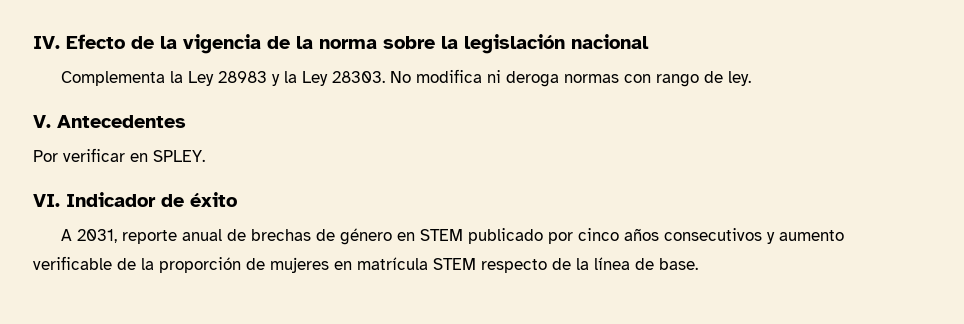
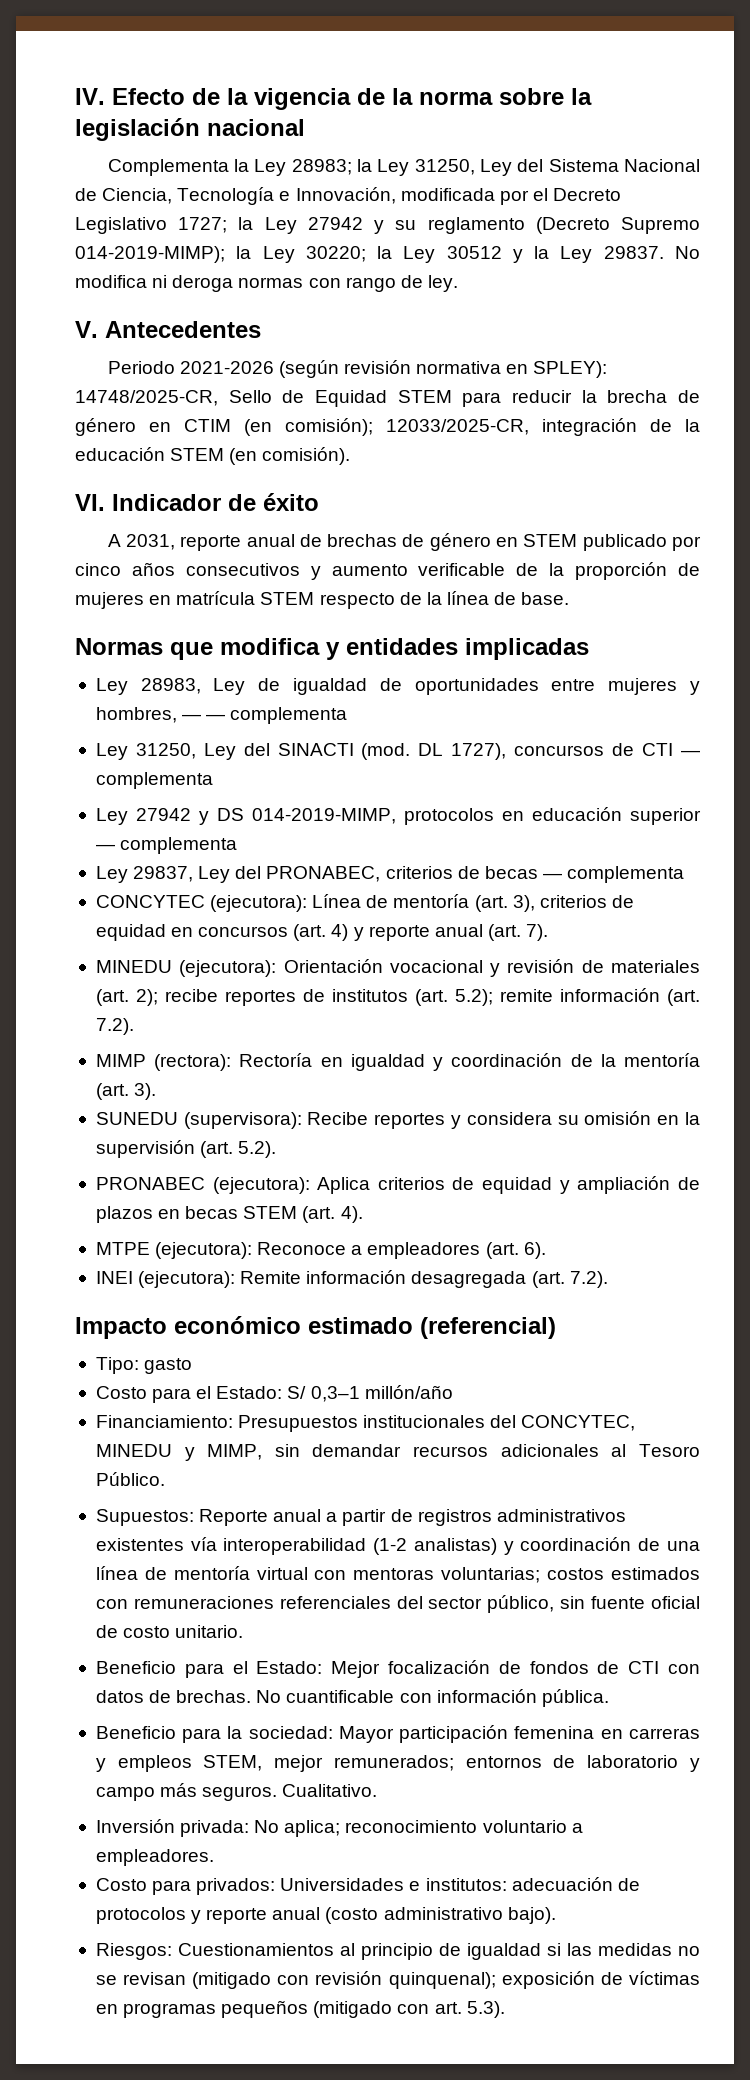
- Complementa la Ley 28983 y la Ley 28303.
+ Complementa la Ley 28983; la Ley 31250, Ley del Sistema Nacional de Ciencia, Tecnología e Innovación, modificada por el Decreto Legislativo 1727; la Ley 27942 y su reglamento (Decreto Supremo 014-2019-MIMP); la Ley 30220; la Ley 30512 y la Ley 29837.
- Por verificar en SPLEY.
+ Periodo 2021-2026 (según revisión normativa en SPLEY): 14748/2025-CR, Sello de Equidad STEM para reducir la brecha de género en CTIM (en comisión); 12033/2025-CR, integración de la educación STEM (en comisión).
+ Normas que modifica y entidades implicadas
+ Ley 28983, Ley de igualdad de oportunidades entre mujeres y hombres, — — complementa
+ Ley 31250, Ley del SINACTI (mod. DL 1727), concursos de CTI — complementa
+ Ley 27942 y DS 014-2019-MIMP, protocolos en educación superior — complementa
+ Ley 29837, Ley del PRONABEC, criterios de becas — complementa
+ CONCYTEC (ejecutora): Línea de mentoría (art. 3), criterios de equidad en concursos (art. 4) y reporte anual (art. 7).
+ MINEDU (ejecutora): Orientación vocacional y revisión de materiales (art. 2); recibe reportes de institutos (art. 5.2); remite información (art. 7.2).
+ MIMP (rectora): Rectoría en igualdad y coordinación de la mentoría (art. 3).
+ SUNEDU (supervisora): Recibe reportes y considera su omisión en la supervisión (art. 5.2).
+ PRONABEC (ejecutora): Aplica criterios de equidad y ampliación de plazos en becas STEM (art. 4).
+ MTPE (ejecutora): Reconoce a empleadores (art. 6).
+ INEI (ejecutora): Remite información desagregada (art. 7.2).
+ Impacto económico estimado (referencial)
+ Tipo: gasto
+ Costo para el Estado: S/ 0,3–1 millón/año
+ Financiamiento: Presupuestos institucionales del CONCYTEC, MINEDU y MIMP, sin demandar recursos adicionales al Tesoro Público.
+ Supuestos: Reporte anual a partir de registros administrativos existentes vía interoperabilidad (1-2 analistas) y coordinación de una línea de mentoría virtual con mentoras voluntarias; costos estimados con remuneraciones referenciales del sector público, sin fuente oficial de costo unitario.
+ Beneficio para el Estado: Mejor focalización de fondos de CTI con datos de brechas. No cuantificable con información pública.
+ Beneficio para la sociedad: Mayor participación femenina en carreras y empleos STEM, mejor remunerados; entornos de laboratorio y campo más seguros. Cualitativo.
+ Inversión privada: No aplica; reconocimiento voluntario a empleadores.
+ Costo para privados: Universidades e institutos: adecuación de protocolos y reporte anual (costo administrativo bajo).
+ Riesgos: Cuestionamientos al principio de igualdad si las medidas no se revisan (mitigado con revisión quinquenal); exposición de víctimas en programas pequeños (mitigado con art. 5.3).

